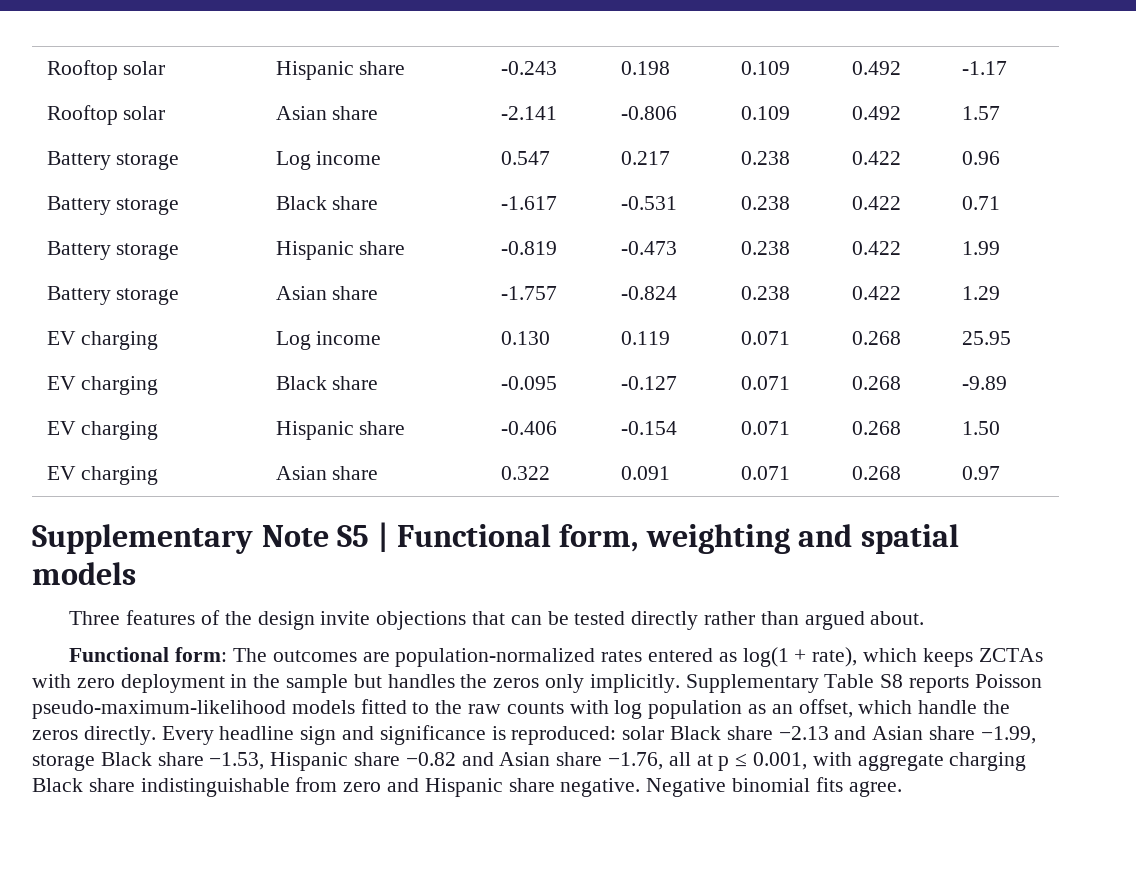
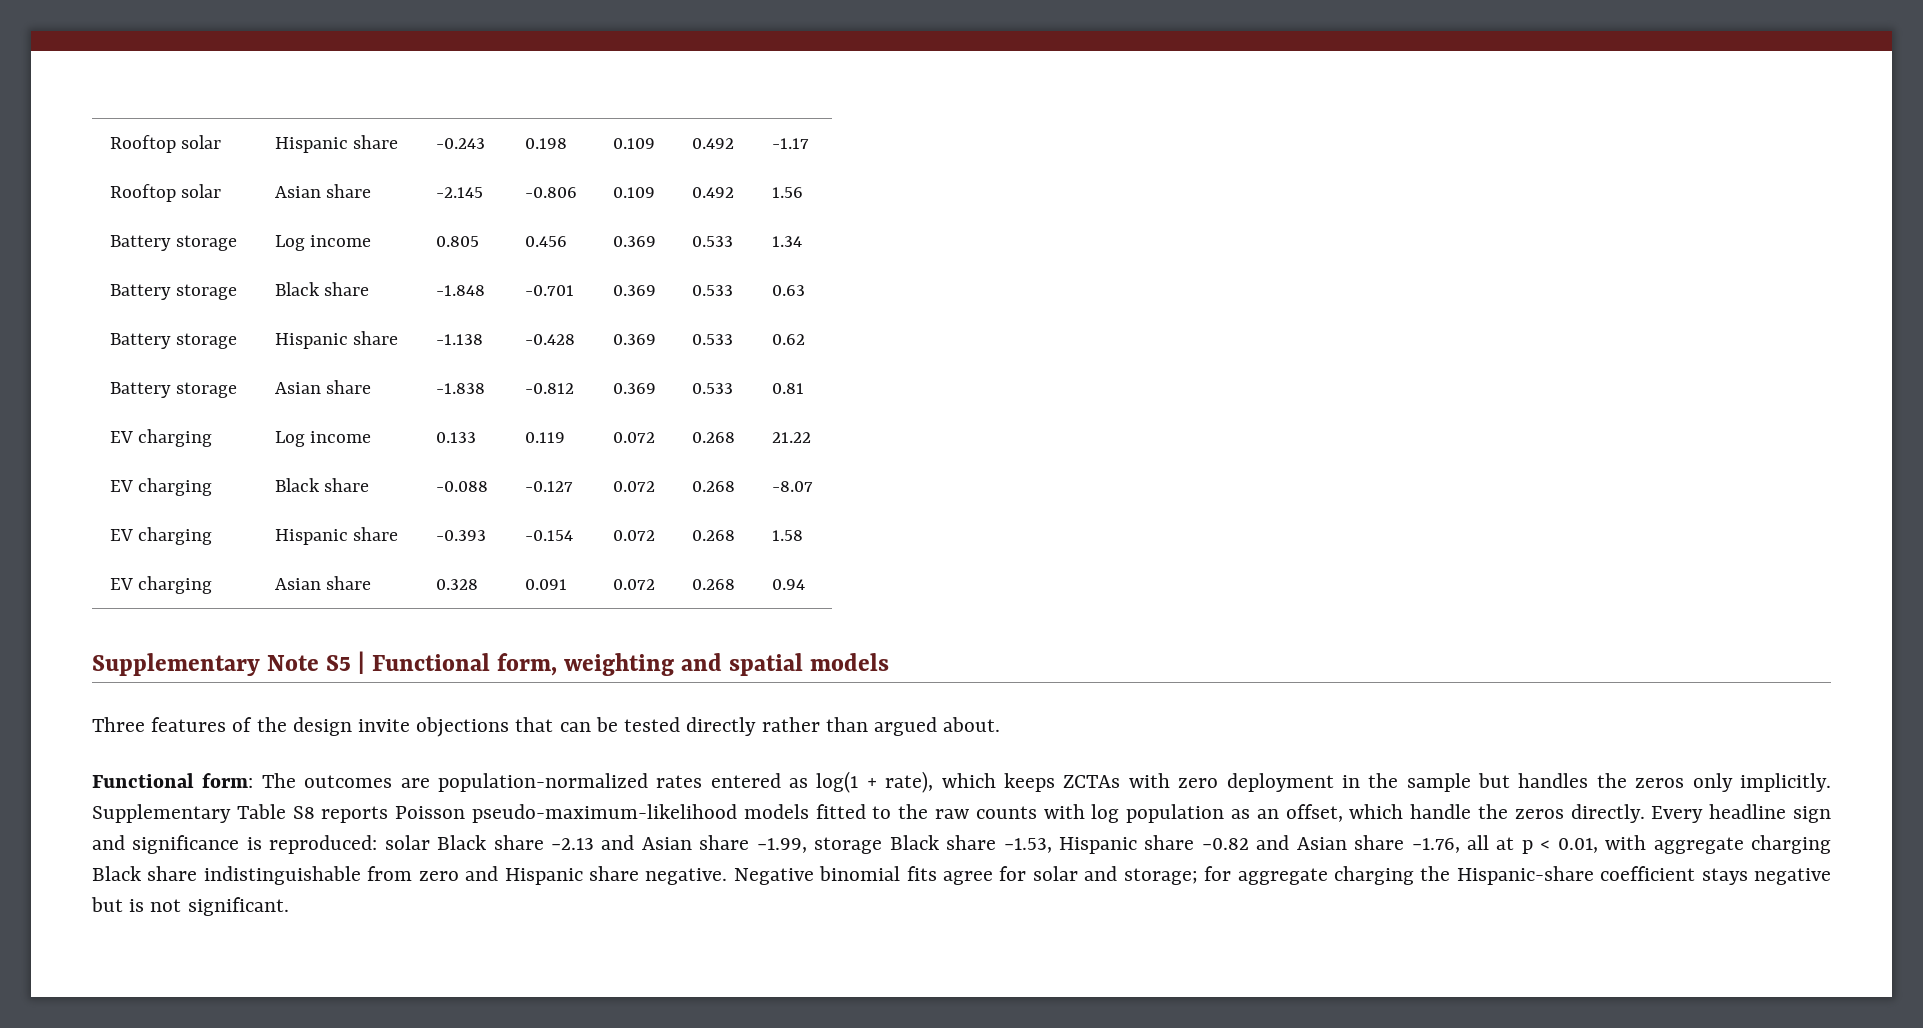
- Rooftop solar | Asian share | -2.141 | -0.806 | 0.109 | 0.492 | 1.57
+ Rooftop solar | Asian share | -2.145 | -0.806 | 0.109 | 0.492 | 1.56
- Battery storage | Log income | 0.547 | 0.217 | 0.238 | 0.422 | 0.96
+ Battery storage | Log income | 0.805 | 0.456 | 0.369 | 0.533 | 1.34
- Battery storage | Black share | -1.617 | -0.531 | 0.238 | 0.422 | 0.71
+ Battery storage | Black share | -1.848 | -0.701 | 0.369 | 0.533 | 0.63
- Battery storage | Hispanic share | -0.819 | -0.473 | 0.238 | 0.422 | 1.99
+ Battery storage | Hispanic share | -1.138 | -0.428 | 0.369 | 0.533 | 0.62
- Battery storage | Asian share | -1.757 | -0.824 | 0.238 | 0.422 | 1.29
+ Battery storage | Asian share | -1.838 | -0.812 | 0.369 | 0.533 | 0.81
- EV charging | Log income | 0.130 | 0.119 | 0.071 | 0.268 | 25.95
+ EV charging | Log income | 0.133 | 0.119 | 0.072 | 0.268 | 21.22
- EV charging | Black share | -0.095 | -0.127 | 0.071 | 0.268 | -9.89
+ EV charging | Black share | -0.088 | -0.127 | 0.072 | 0.268 | -8.07
- EV charging | Hispanic share | -0.406 | -0.154 | 0.071 | 0.268 | 1.50
+ EV charging | Hispanic share | -0.393 | -0.154 | 0.072 | 0.268 | 1.58
- EV charging | Asian share | 0.322 | 0.091 | 0.071 | 0.268 | 0.97
+ EV charging | Asian share | 0.328 | 0.091 | 0.072 | 0.268 | 0.94
- Every headline sign and significance is reproduced: solar Black share −2.13 and Asian share −1.99, storage Black share −1.53, Hispanic share −0.82 and Asian share −1.76, all at p ≤ 0.001, with aggregate charging Black share indistinguishable from zero and Hispanic share negative.
+ Every headline sign and significance is reproduced: solar Black share −2.13 and Asian share −1.99, storage Black share −1.53, Hispanic share −0.82 and Asian share −1.76, all at p < 0.01, with aggregate charging Black share indistinguishable from zero and Hispanic share negative.
- Negative binomial fits agree.
+ Negative binomial fits agree for solar and storage; for aggregate charging the Hispanic-share coefficient stays negative but is not significant.

